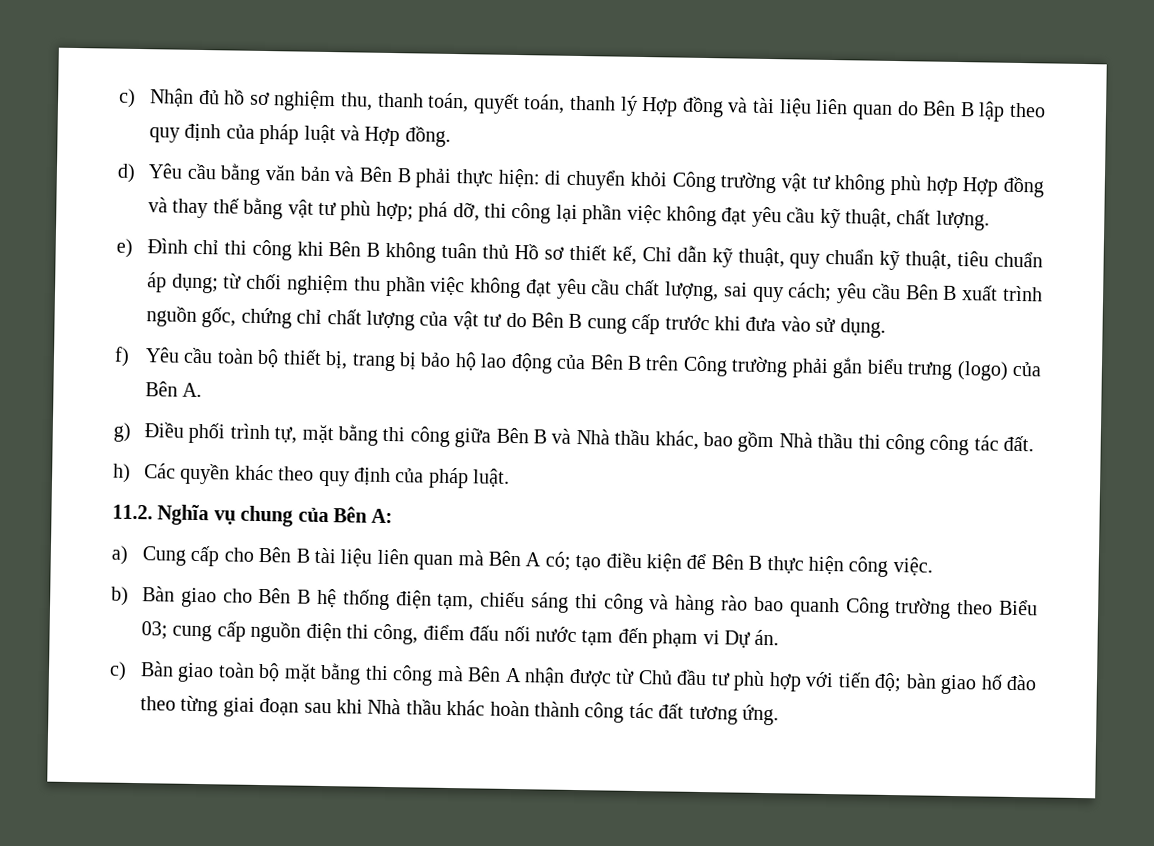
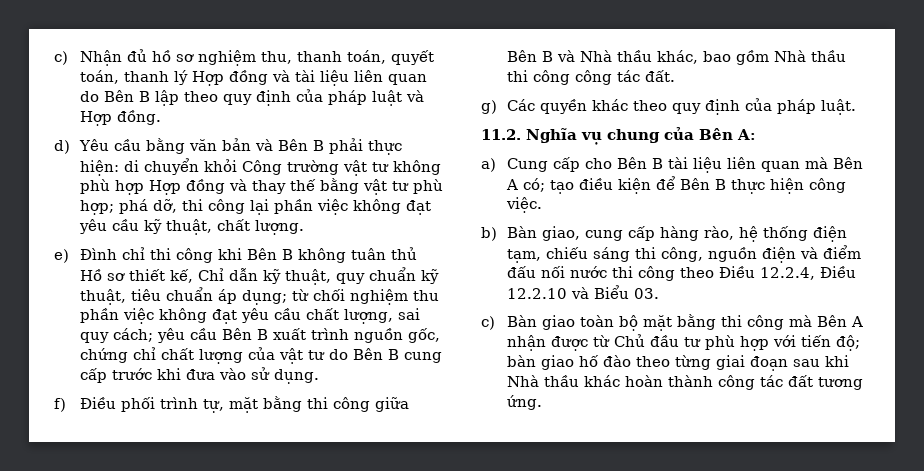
- f) Yêu cầu toàn bộ thiết bị, trang bị bảo hộ lao động của Bên B trên Công trường phải gắn biểu trưng (logo) của Bên A.
- g) Điều phối trình tự, mặt bằng thi công giữa Bên B và Nhà thầu khác, bao gồm Nhà thầu thi công công tác đất.
+ f) Điều phối trình tự, mặt bằng thi công giữa Bên B và Nhà thầu khác, bao gồm Nhà thầu thi công công tác đất.
- h) Các quyền khác theo quy định của pháp luật.
+ g) Các quyền khác theo quy định của pháp luật.
- b) Bàn giao cho Bên B hệ thống điện tạm, chiếu sáng thi công và hàng rào bao quanh Công trường theo Biểu 03; cung cấp nguồn điện thi công, điểm đấu nối nước tạm đến phạm vi Dự án.
+ b) Bàn giao, cung cấp hàng rào, hệ thống điện tạm, chiếu sáng thi công, nguồn điện và điểm đấu nối nước thi công theo Điều 12.2.4, Điều 12.2.10 và Biểu 03.

